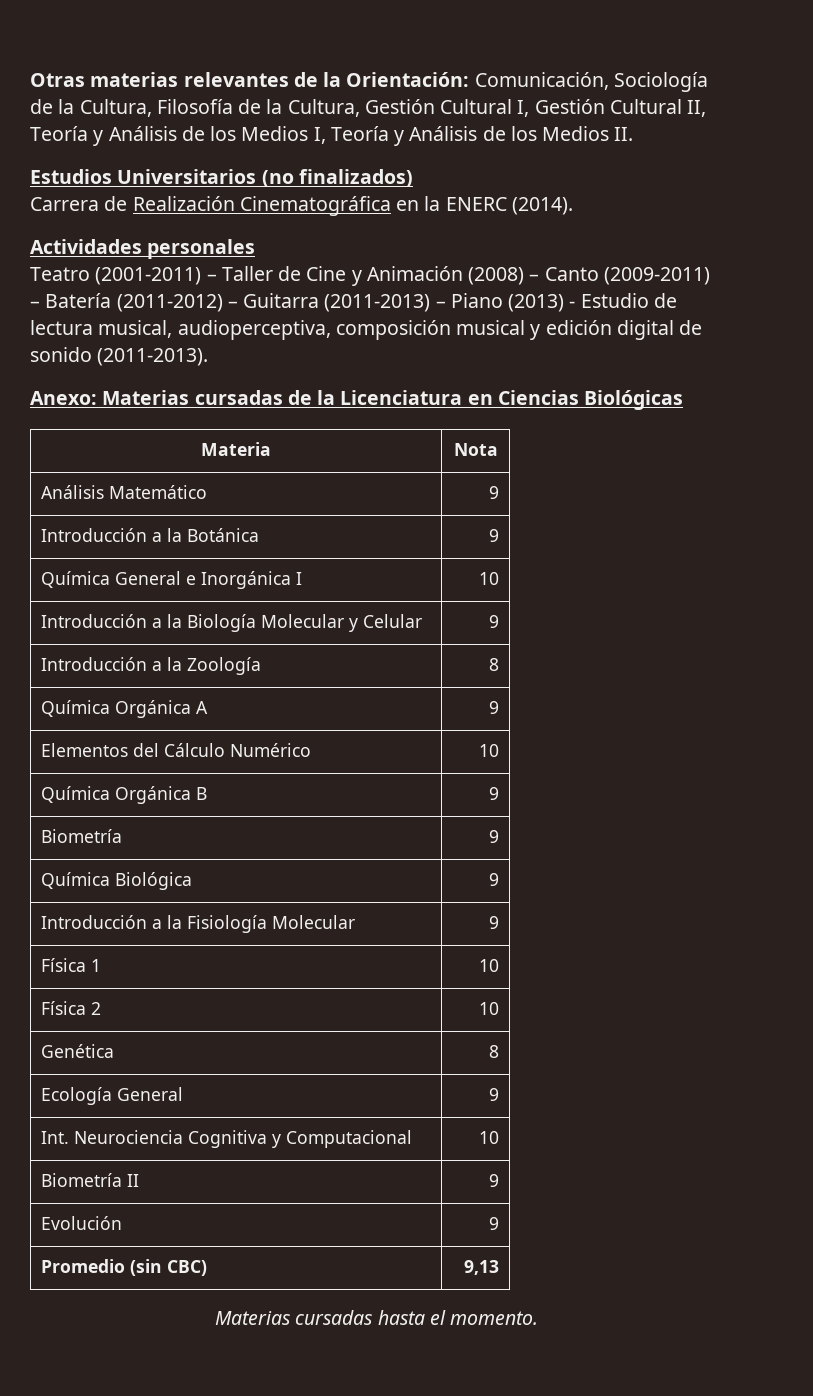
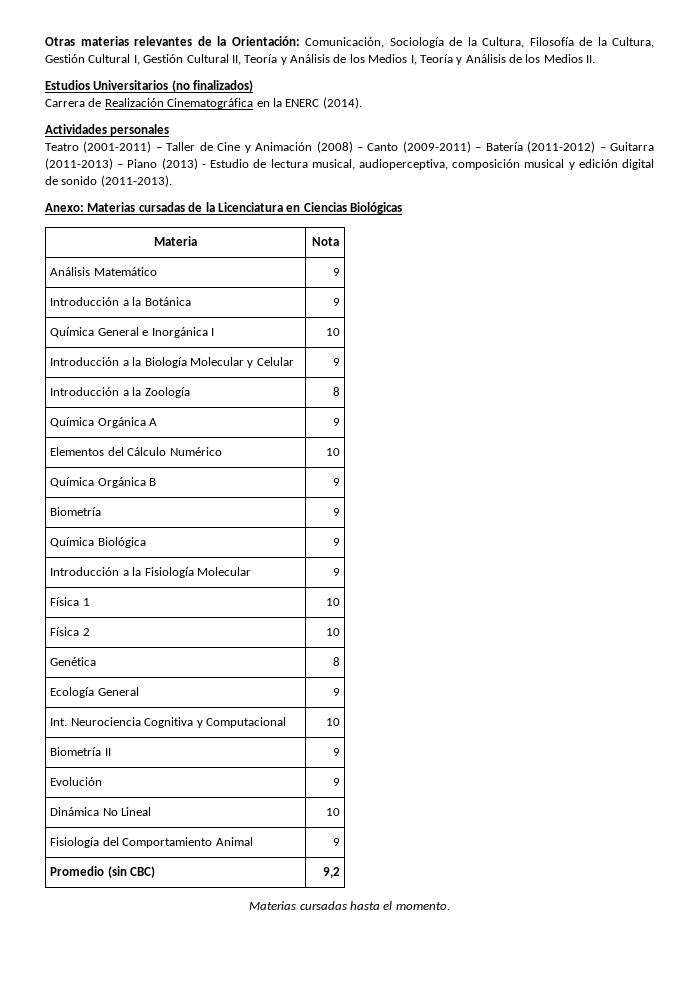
+ Dinámica No Lineal | 10
+ Fisiología del Comportamiento Animal | 9
- Promedio (sin CBC) | 9,13
+ Promedio (sin CBC) | 9,2

